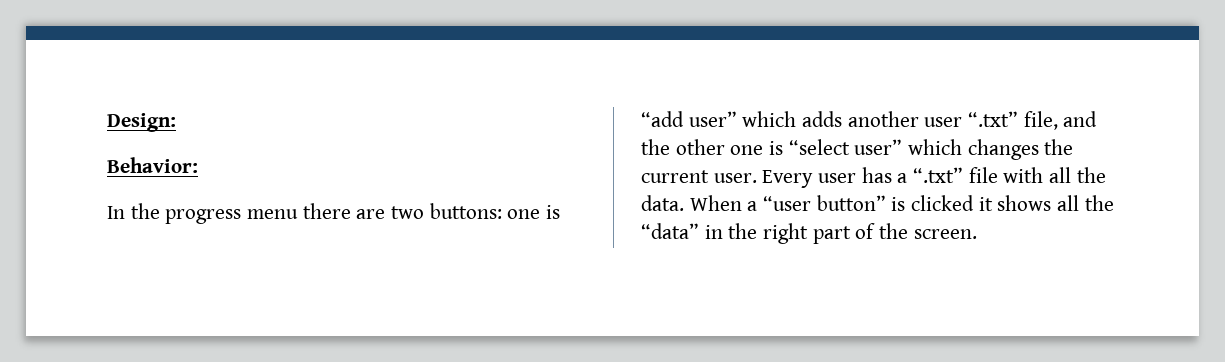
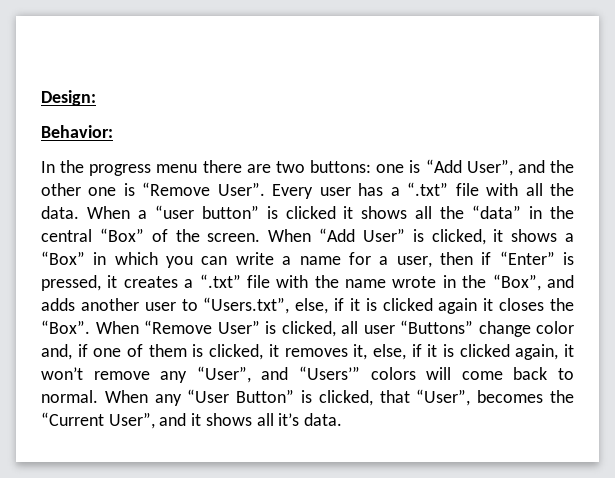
- In the progress menu there are two buttons: one is “add user” which adds another user “.txt” file, and the other one is “select user” which changes the current user.
+ In the progress menu there are two buttons: one is “Add User”, and the other one is “Remove User”.
- When a “user button” is clicked it shows all the “data” in the right part of the screen.
+ When a “user button” is clicked it shows all the “data” in the central “Box” of the screen.
+ When “Add User” is clicked, it shows a “Box” in which you can write a name for a user, then if “Enter” is pressed, it creates a “.txt” file with the name wrote in the “Box”, and adds another user to “Users.txt”, else, if it is clicked again it closes the “Box”. When “Remove User” is clicked, all user “Buttons” change color and, if one of them is clicked, it removes it, else, if it is clicked again, it won’t remove any “User”, and “Users’” colors will come back to normal. When any “User Button” is clicked, that “User”, becomes the “Current User”, and it shows all it’s data.

